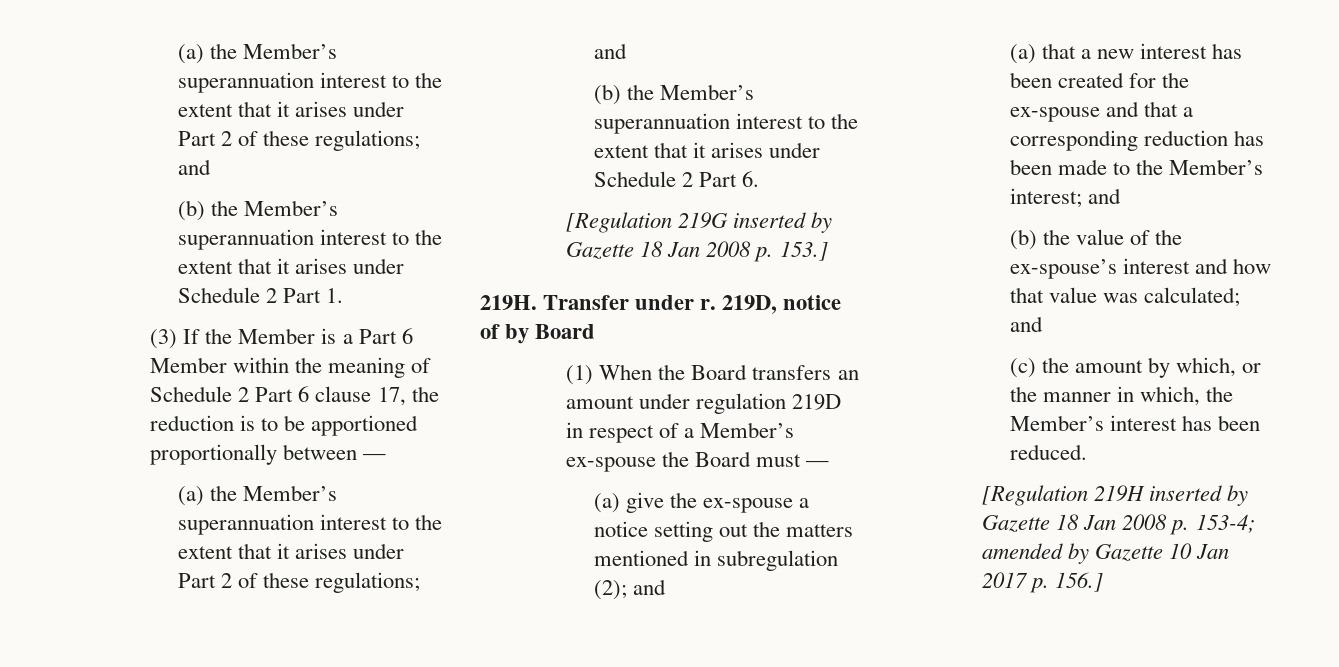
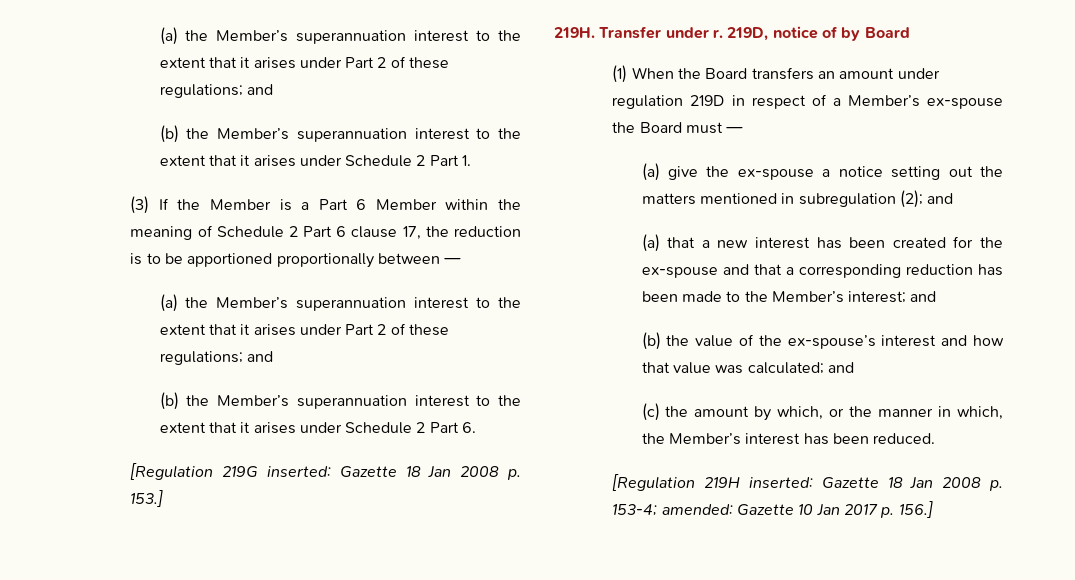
- [Regulation 219G inserted by Gazette 18 Jan 2008 p. 153.]
+ [Regulation 219G inserted: Gazette 18 Jan 2008 p. 153.]
- [Regulation 219H inserted by Gazette 18 Jan 2008 p. 153-4; amended by Gazette 10 Jan 2017 p. 156.]
+ [Regulation 219H inserted: Gazette 18 Jan 2008 p. 153-4; amended: Gazette 10 Jan 2017 p. 156.]

